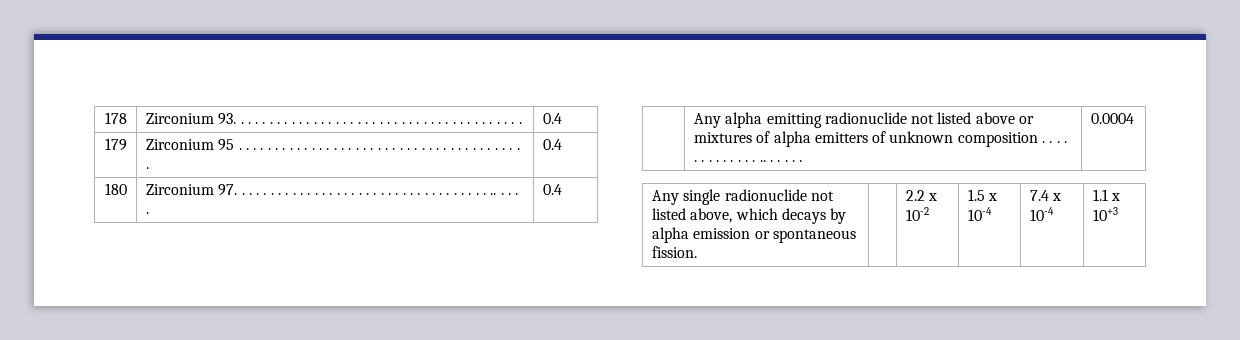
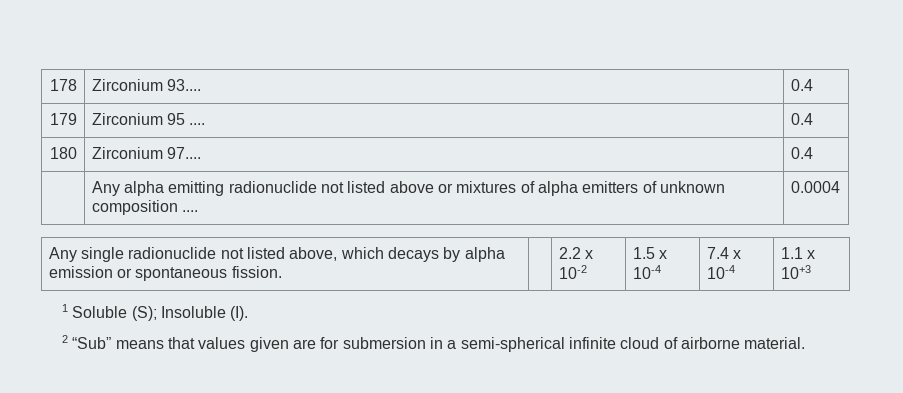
- Zirconium 93. . . . . . . . . . . . . . . . . . . . . . . . . . . . . . . . . . . . . . . . | 0.4
- 179 | Zirconium 95 . . . . . . . . . . . . . . . . . . . . . . . . . . . . . . . . . . . . . . . . | 0.4
- 180 | Zirconium 97. . . . . . . . . . . . . . . . . . . . . . . . . . . . . . . . . . . .. . . . . | 0.4
+ Zirconium 93.... | 0.4
+ 179 | Zirconium 95 .... | 0.4
+ 180 | Zirconium 97.... | 0.4
- | Any alpha emitting radionuclide not listed above or mixtures of alpha emitters of unknown composition . . . . . . . . . . . . . .. . . . . . | 0.0004
+ | Any alpha emitting radionuclide not listed above or mixtures of alpha emitters of unknown composition .... | 0.0004
+ 1 Soluble (S); Insoluble (I).
+ 2 “Sub” means that values given are for submersion in a semi-spherical infinite cloud of airborne material.

